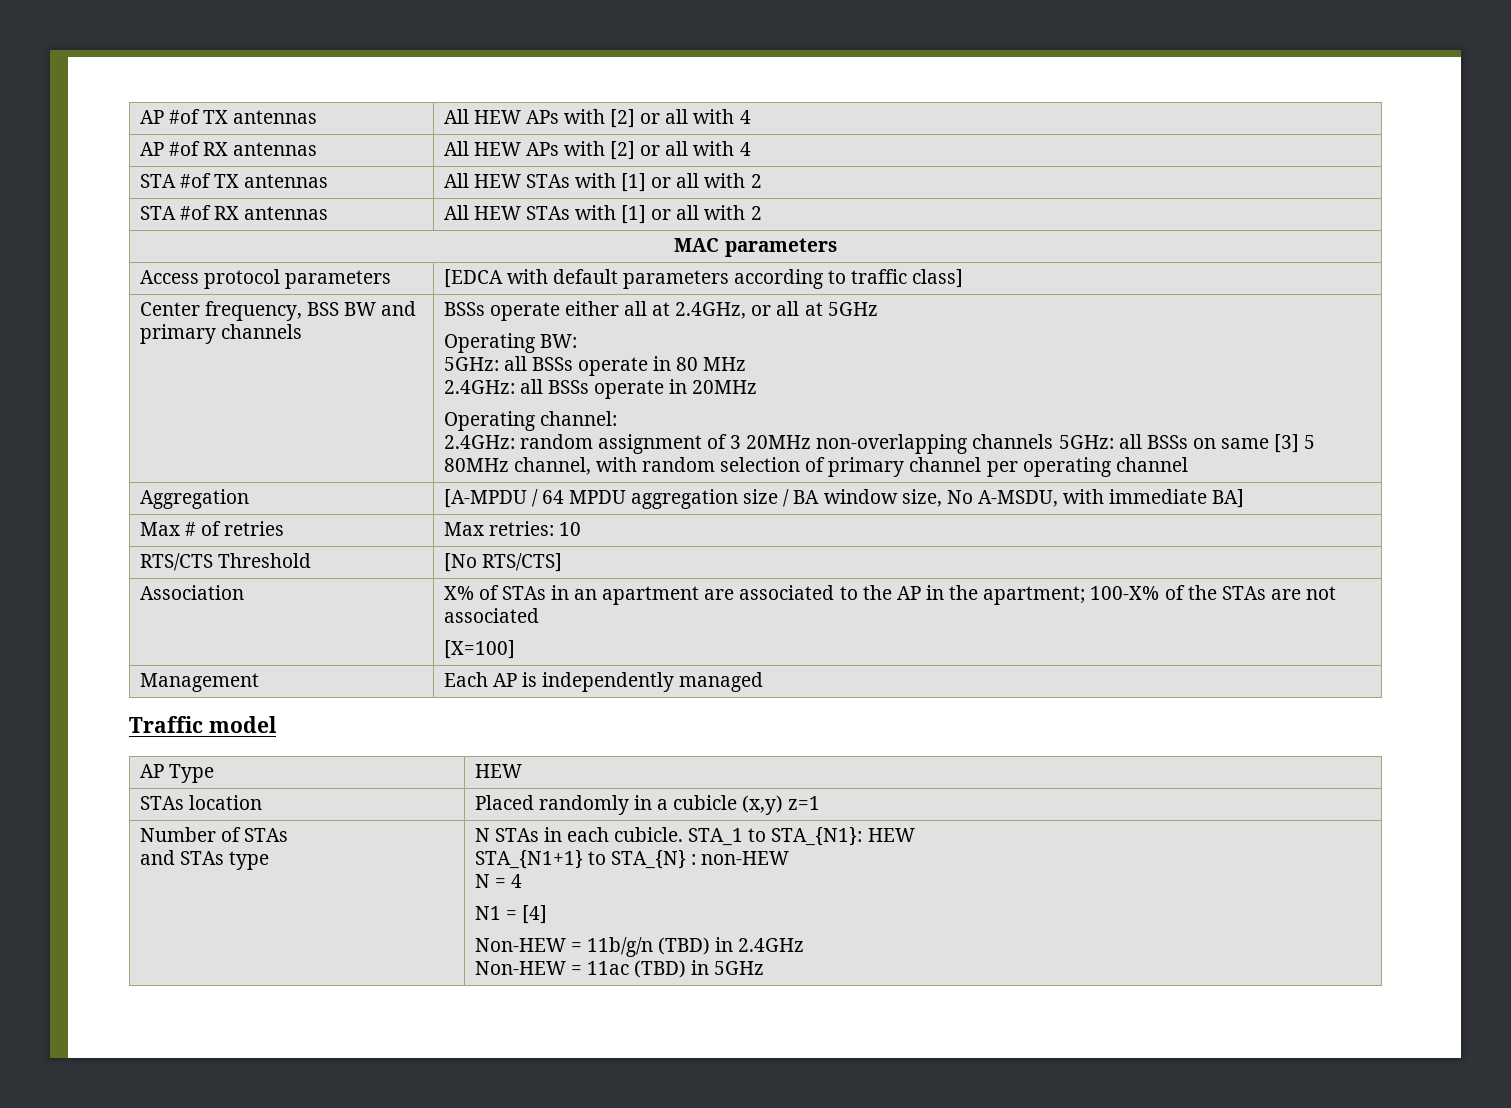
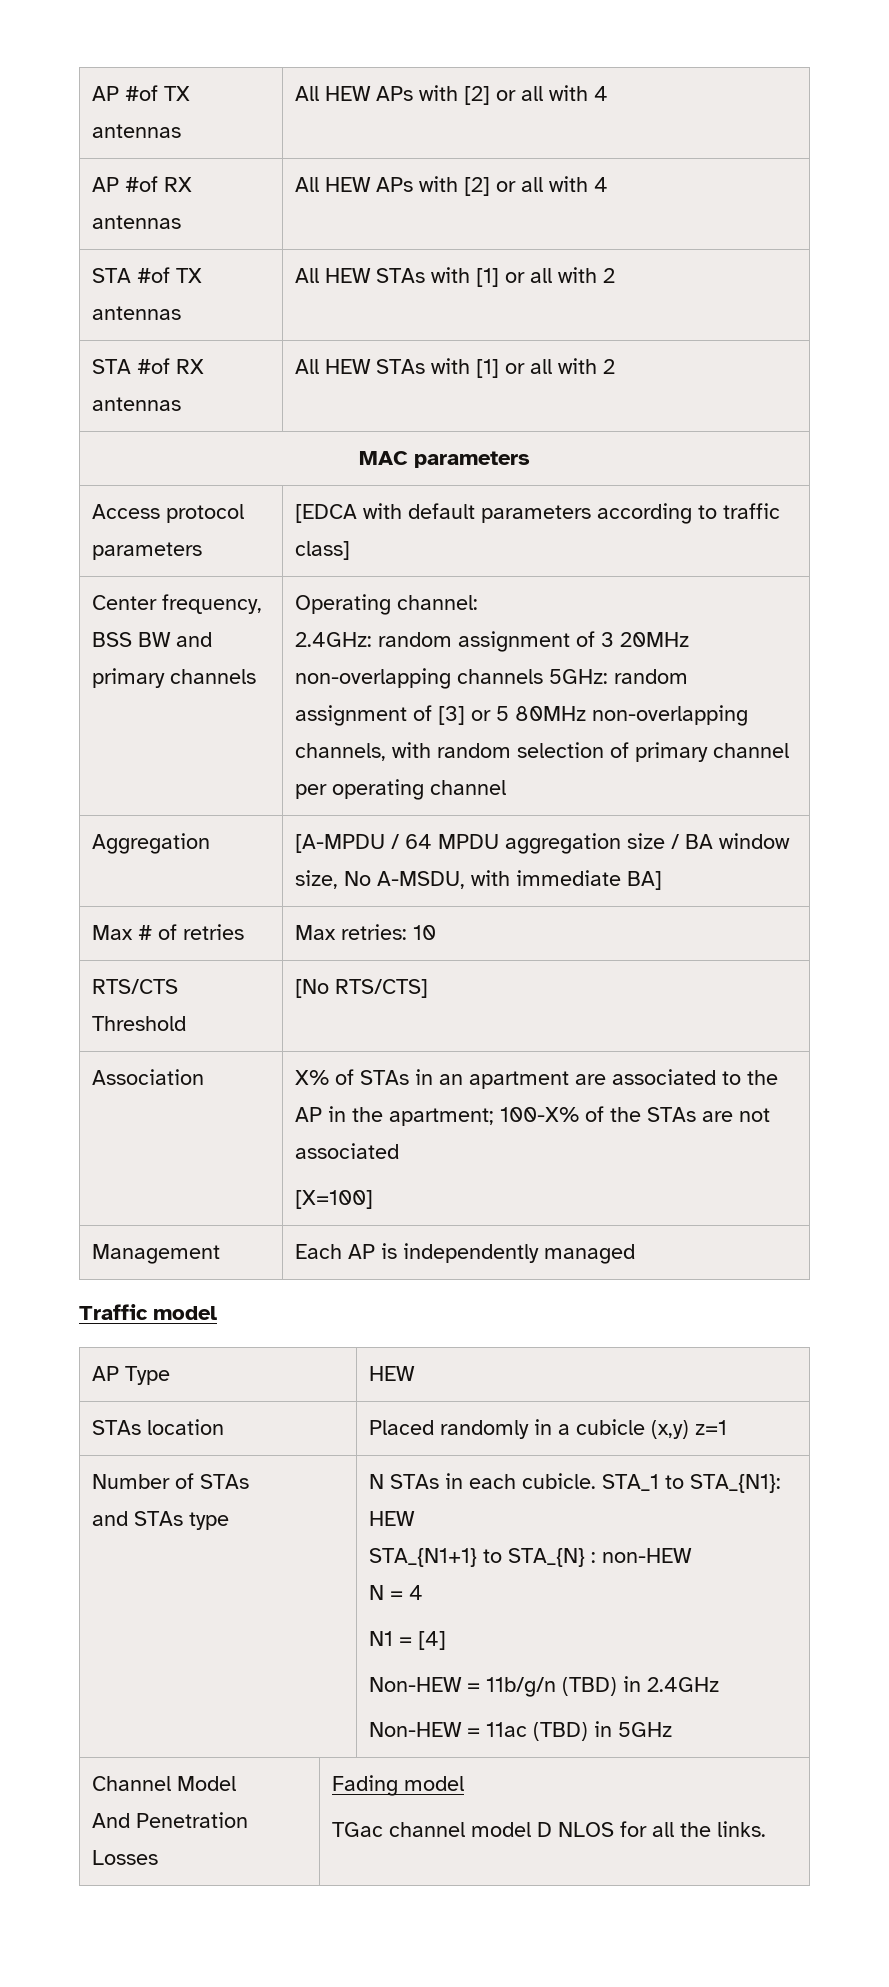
- BSSs operate either all at 2.4GHz, or all at 5GHz
- Operating BW:
- 5GHz: all BSSs operate in 80 MHz
- 2.4GHz: all BSSs operate in 20MHz
- 2.4GHz: random assignment of 3 20MHz non-overlapping channels 5GHz: all BSSs on same [3] 5 80MHz channel, with random selection of primary channel per operating channel
+ 2.4GHz: random assignment of 3 20MHz non-overlapping channels 5GHz: random assignment of [3] or 5 80MHz non-overlapping channels, with random selection of primary channel per operating channel
+ Channel Model
+ And Penetration Losses | Fading model
+ TGac channel model D NLOS for all the links.

